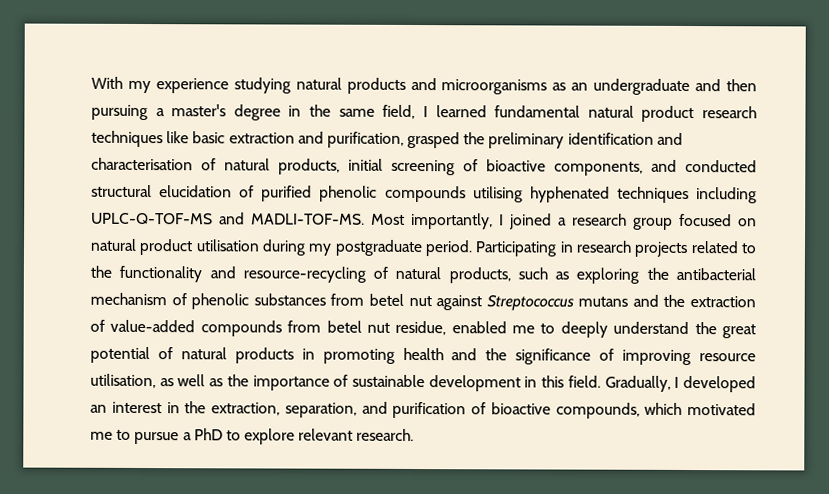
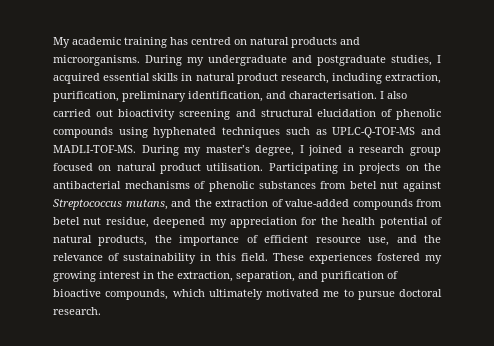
- With my experience studying natural products and microorganisms as an undergraduate and then pursuing a master's degree in the same field, I learned fundamental natural product research techniques like basic extraction and purification, grasped the preliminary identification and characterisation of natural products, initial screening of bioactive components, and conducted structural elucidation of purified phenolic compounds utilising hyphenated techniques including UPLC-Q-TOF-MS and MADLI-TOF-MS.
+ My academic training has centred on natural products and microorganisms. During my undergraduate and postgraduate studies, I acquired essential skills in natural product research, including extraction, purification, preliminary identification, and characterisation. I also carried out bioactivity screening and structural elucidation of phenolic compounds using hyphenated techniques such as UPLC-Q-TOF-MS and MADLI-TOF-MS.
- Most importantly, I joined a research group focused on natural product utilisation during my postgraduate period. Participating in research projects related to the functionality and resource-recycling of natural products, such as exploring the antibacterial mechanism of phenolic substances from betel nut against Streptococcus mutans and the extraction of value-added compounds from betel nut residue, enabled me to deeply understand the great potential of natural products in promoting health and the significance of improving resource utilisation, as well as the importance of sustainable development in this field. Gradually, I developed an interest in the extraction, separation, and purification of bioactive compounds, which motivated me to pursue a PhD to explore relevant research.
+ During my master’s degree, I joined a research group focused on natural product utilisation. Participating in projects on the antibacterial mechanisms of phenolic substances from betel nut against Streptococcus mutans, and the extraction of value-added compounds from betel nut residue, deepened my appreciation for the health potential of natural products, the importance of efficient resource use, and the relevance of sustainability in this field. These experiences fostered my growing interest in the extraction, separation, and purification of bioactive compounds, which ultimately motivated me to pursue doctoral research.

